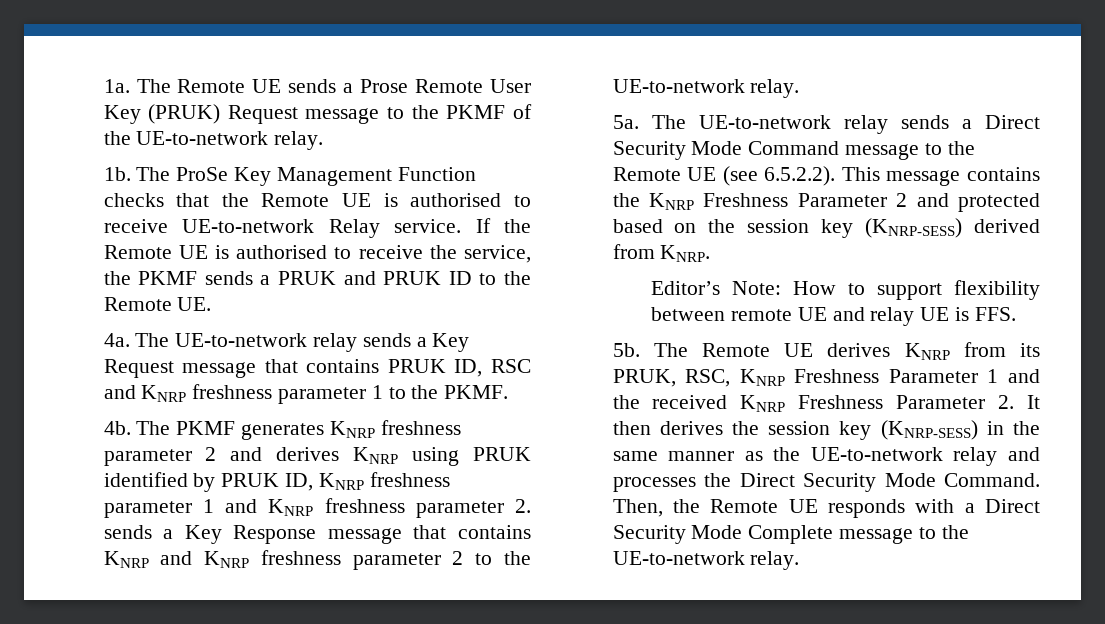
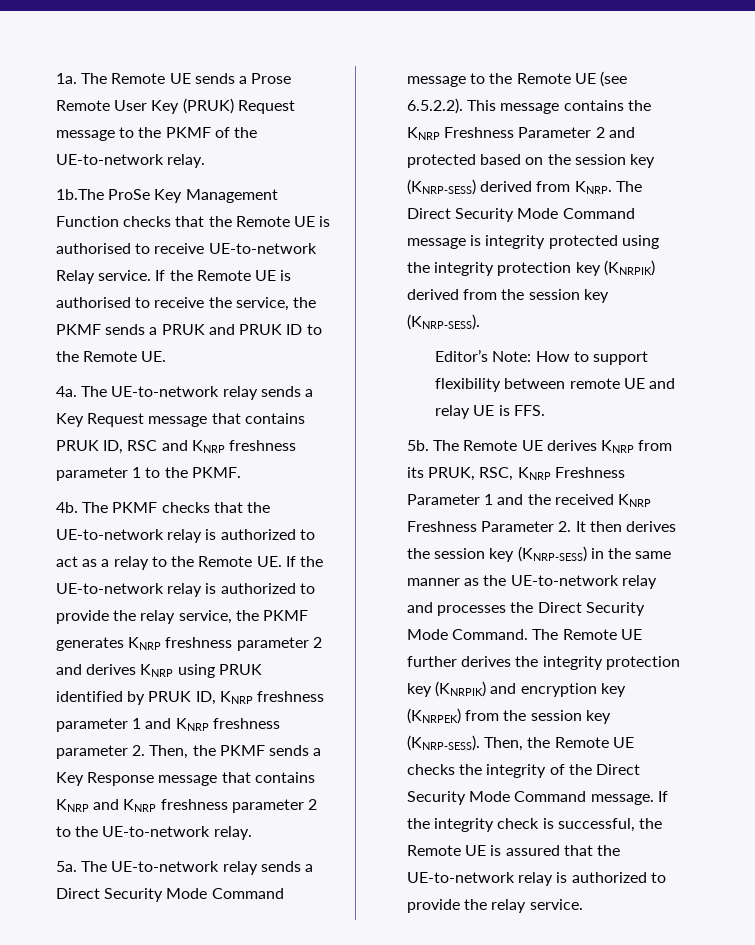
- 1b. The ProSe Key Management Function checks that the Remote UE is authorised to receive UE-to-network Relay service.
+ 1b.The ProSe Key Management Function checks that the Remote UE is authorised to receive UE-to-network Relay service.
- The PKMF generates KNRP freshness parameter 2 and derives KNRP using PRUK identified by PRUK ID, KNRP freshness parameter 1 and KNRP freshness parameter 2. sends a Key Response message that contains KNRP and KNRP freshness parameter 2 to the UE-to-network relay.
+ The PKMF checks that the UE-to-network relay is authorized to act as a relay to the Remote UE. If the UE-to-network relay is authorized to provide the relay service, the PKMF generates KNRP freshness parameter 2 and derives KNRP using PRUK identified by PRUK ID, KNRP freshness parameter 1 and KNRP freshness parameter 2. Then, the PKMF sends a Key Response message that contains KNRP and KNRP freshness parameter 2 to the UE-to-network relay.
+ The Direct Security Mode Command message is integrity protected using the integrity protection key (KNRPIK) derived from the session key (KNRP-SESS).
- Then, the Remote UE responds with a Direct Security Mode Complete message to the UE-to-network relay.
+ The Remote UE further derives the integrity protection key (KNRPIK) and encryption key (KNRPEK) from the session key (KNRP-SESS). Then, the Remote UE checks the integrity of the Direct Security Mode Command message. If the integrity check is successful, the Remote UE is assured that the UE-to-network relay is authorized to provide the relay service.

